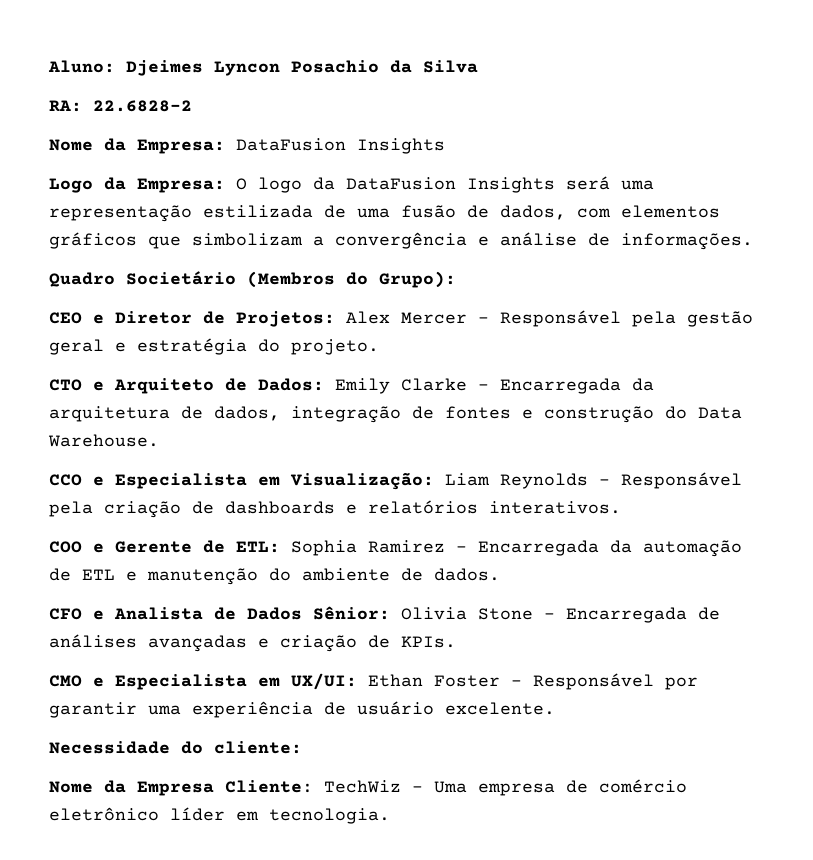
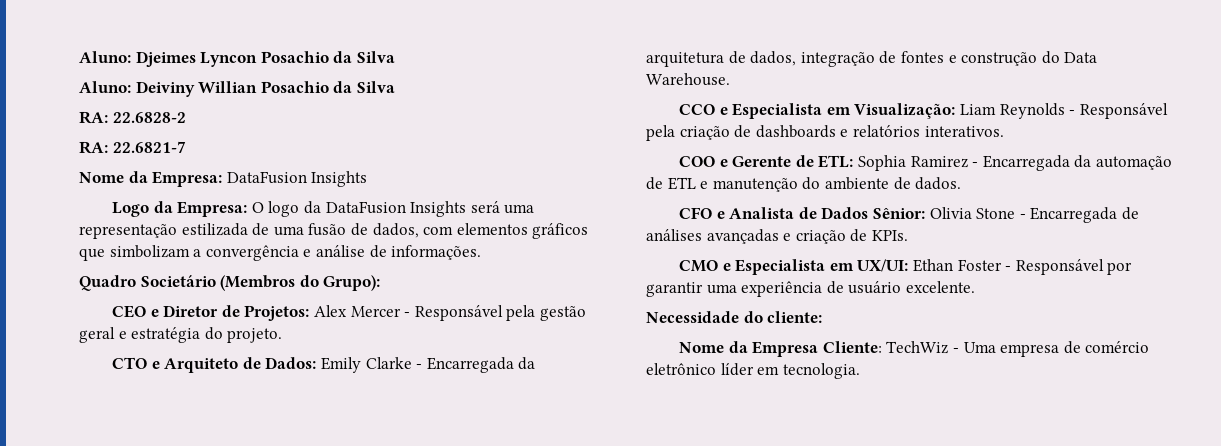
+ Aluno: Deiviny Willian Posachio da Silva
+ RA: 22.6821-7

